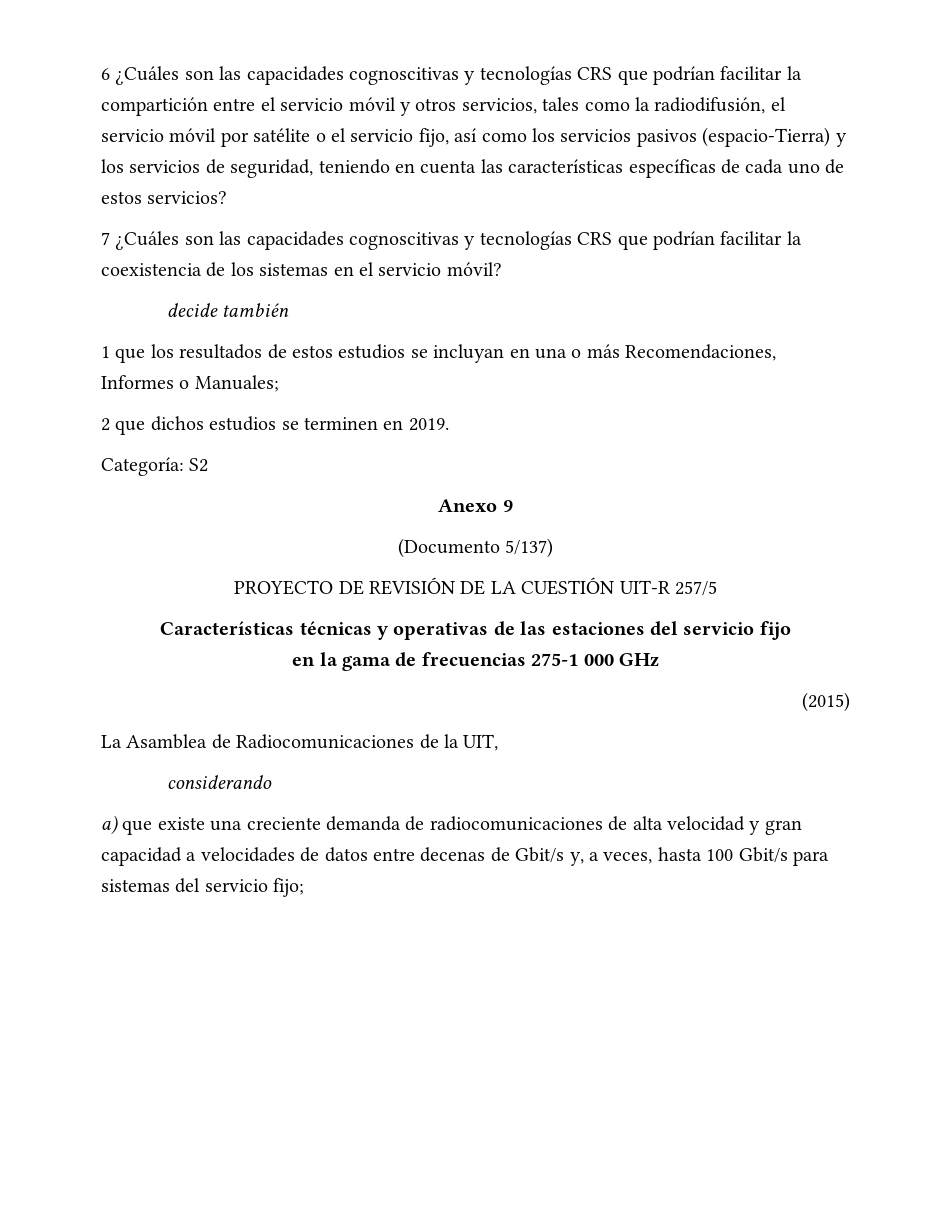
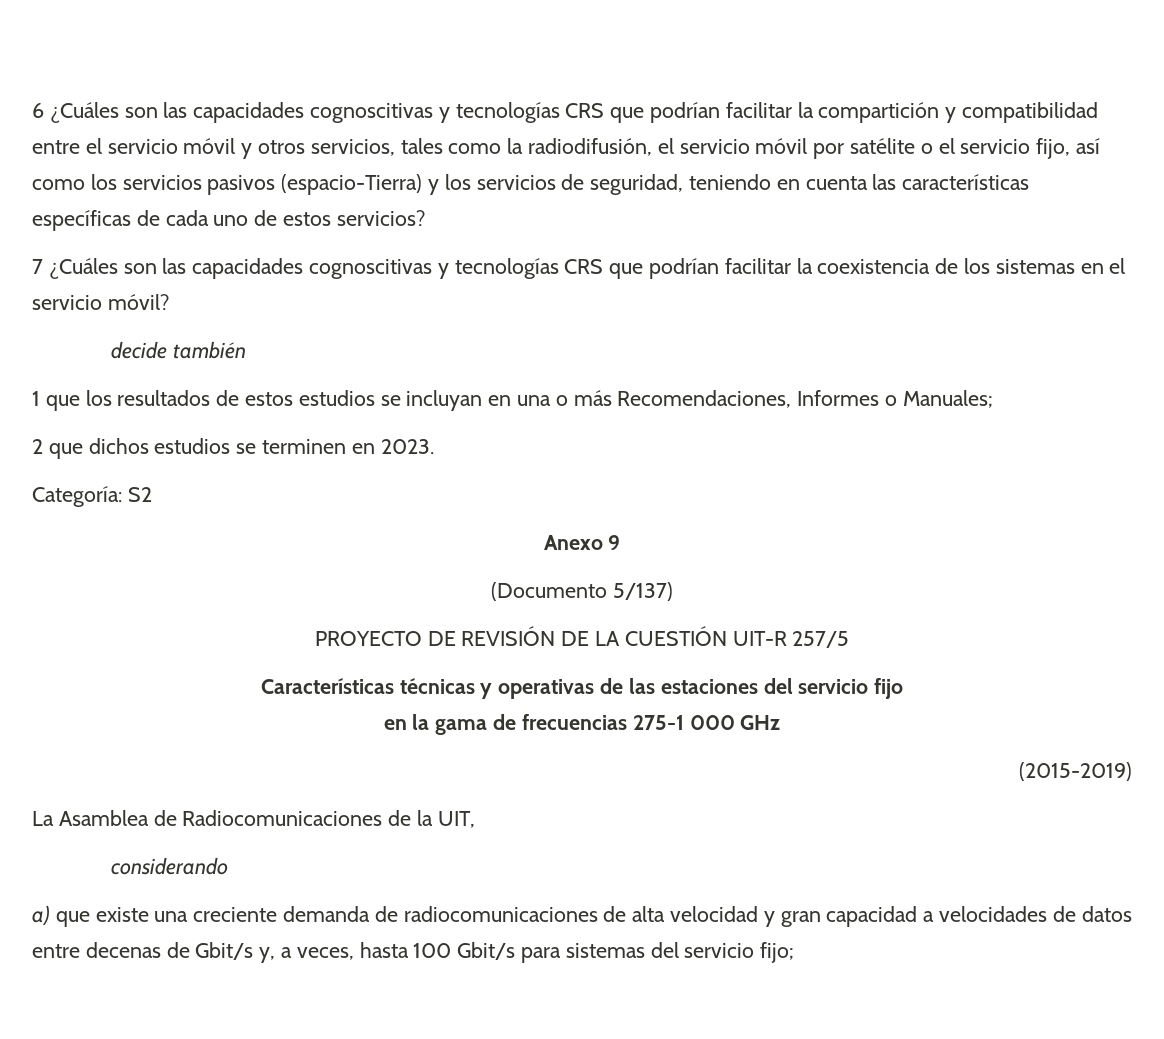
- 6 ¿Cuáles son las capacidades cognoscitivas y tecnologías CRS que podrían facilitar la compartición entre el servicio móvil y otros servicios, tales como la radiodifusión, el servicio móvil por satélite o el servicio fijo, así como los servicios pasivos (espacio-Tierra) y los servicios de seguridad, teniendo en cuenta las características específicas de cada uno de estos servicios?
+ 6 ¿Cuáles son las capacidades cognoscitivas y tecnologías CRS que podrían facilitar la compartición y compatibilidad entre el servicio móvil y otros servicios, tales como la radiodifusión, el servicio móvil por satélite o el servicio fijo, así como los servicios pasivos (espacio-Tierra) y los servicios de seguridad, teniendo en cuenta las características específicas de cada uno de estos servicios?
- 2 que dichos estudios se terminen en 2019.
+ 2 que dichos estudios se terminen en 2023.
- (2015)
+ (2015-2019)

